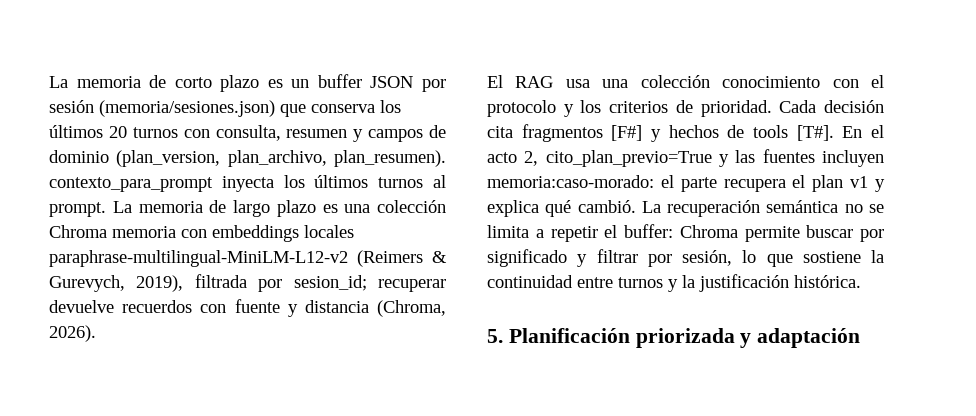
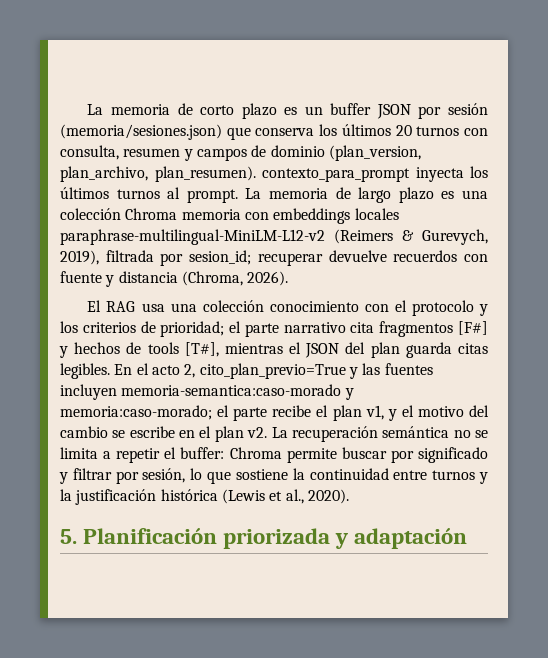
- El RAG usa una colección conocimiento con el protocolo y los criterios de prioridad. Cada decisión cita fragmentos [F#] y hechos de tools [T#]. En el acto 2, cito_plan_previo=True y las fuentes incluyen memoria:caso-morado: el parte recupera el plan v1 y explica qué cambió.
+ El RAG usa una colección conocimiento con el protocolo y los criterios de prioridad; el parte narrativo cita fragmentos [F#] y hechos de tools [T#], mientras el JSON del plan guarda citas legibles. En el acto 2, cito_plan_previo=True y las fuentes incluyen memoria-semantica:caso-morado y memoria:caso-morado; el parte recibe el plan v1, y el motivo del cambio se escribe en el plan v2.
- La recuperación semántica no se limita a repetir el buffer: Chroma permite buscar por significado y filtrar por sesión, lo que sostiene la continuidad entre turnos y la justificación histórica.
+ La recuperación semántica no se limita a repetir el buffer: Chroma permite buscar por significado y filtrar por sesión, lo que sostiene la continuidad entre turnos y la justificación histórica (Lewis et al., 2020).

